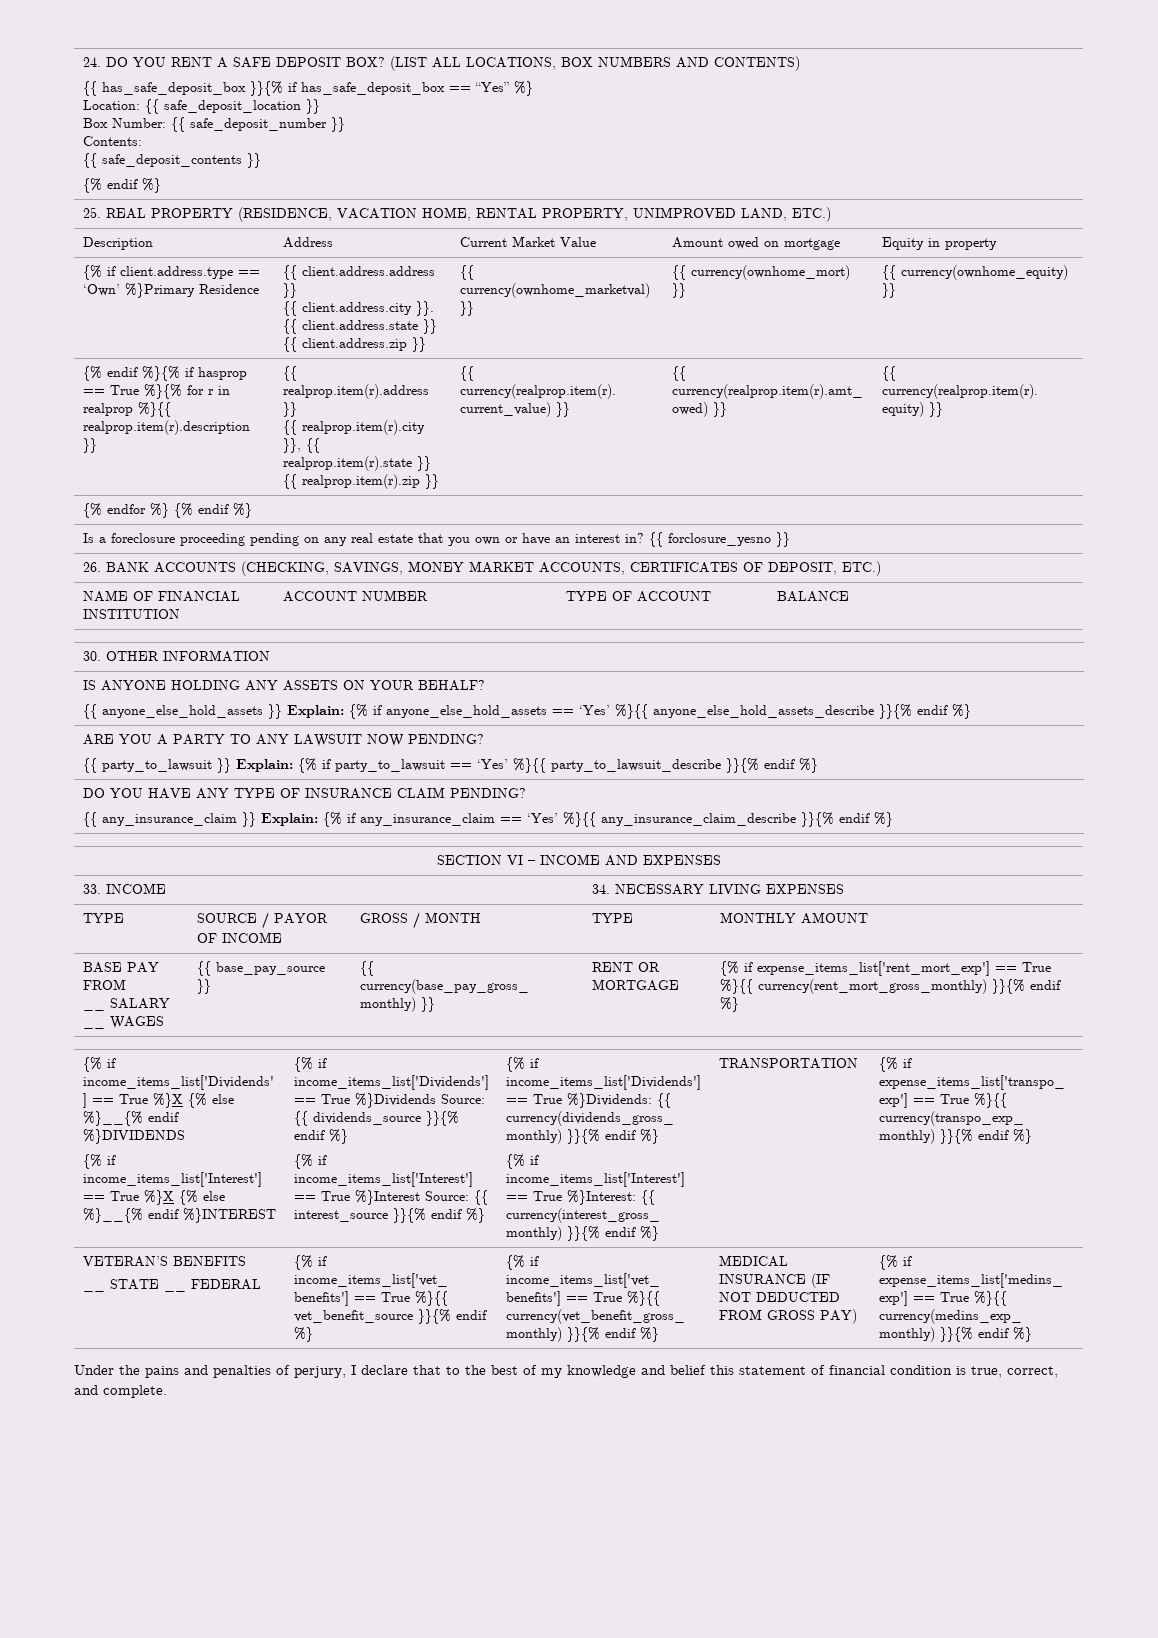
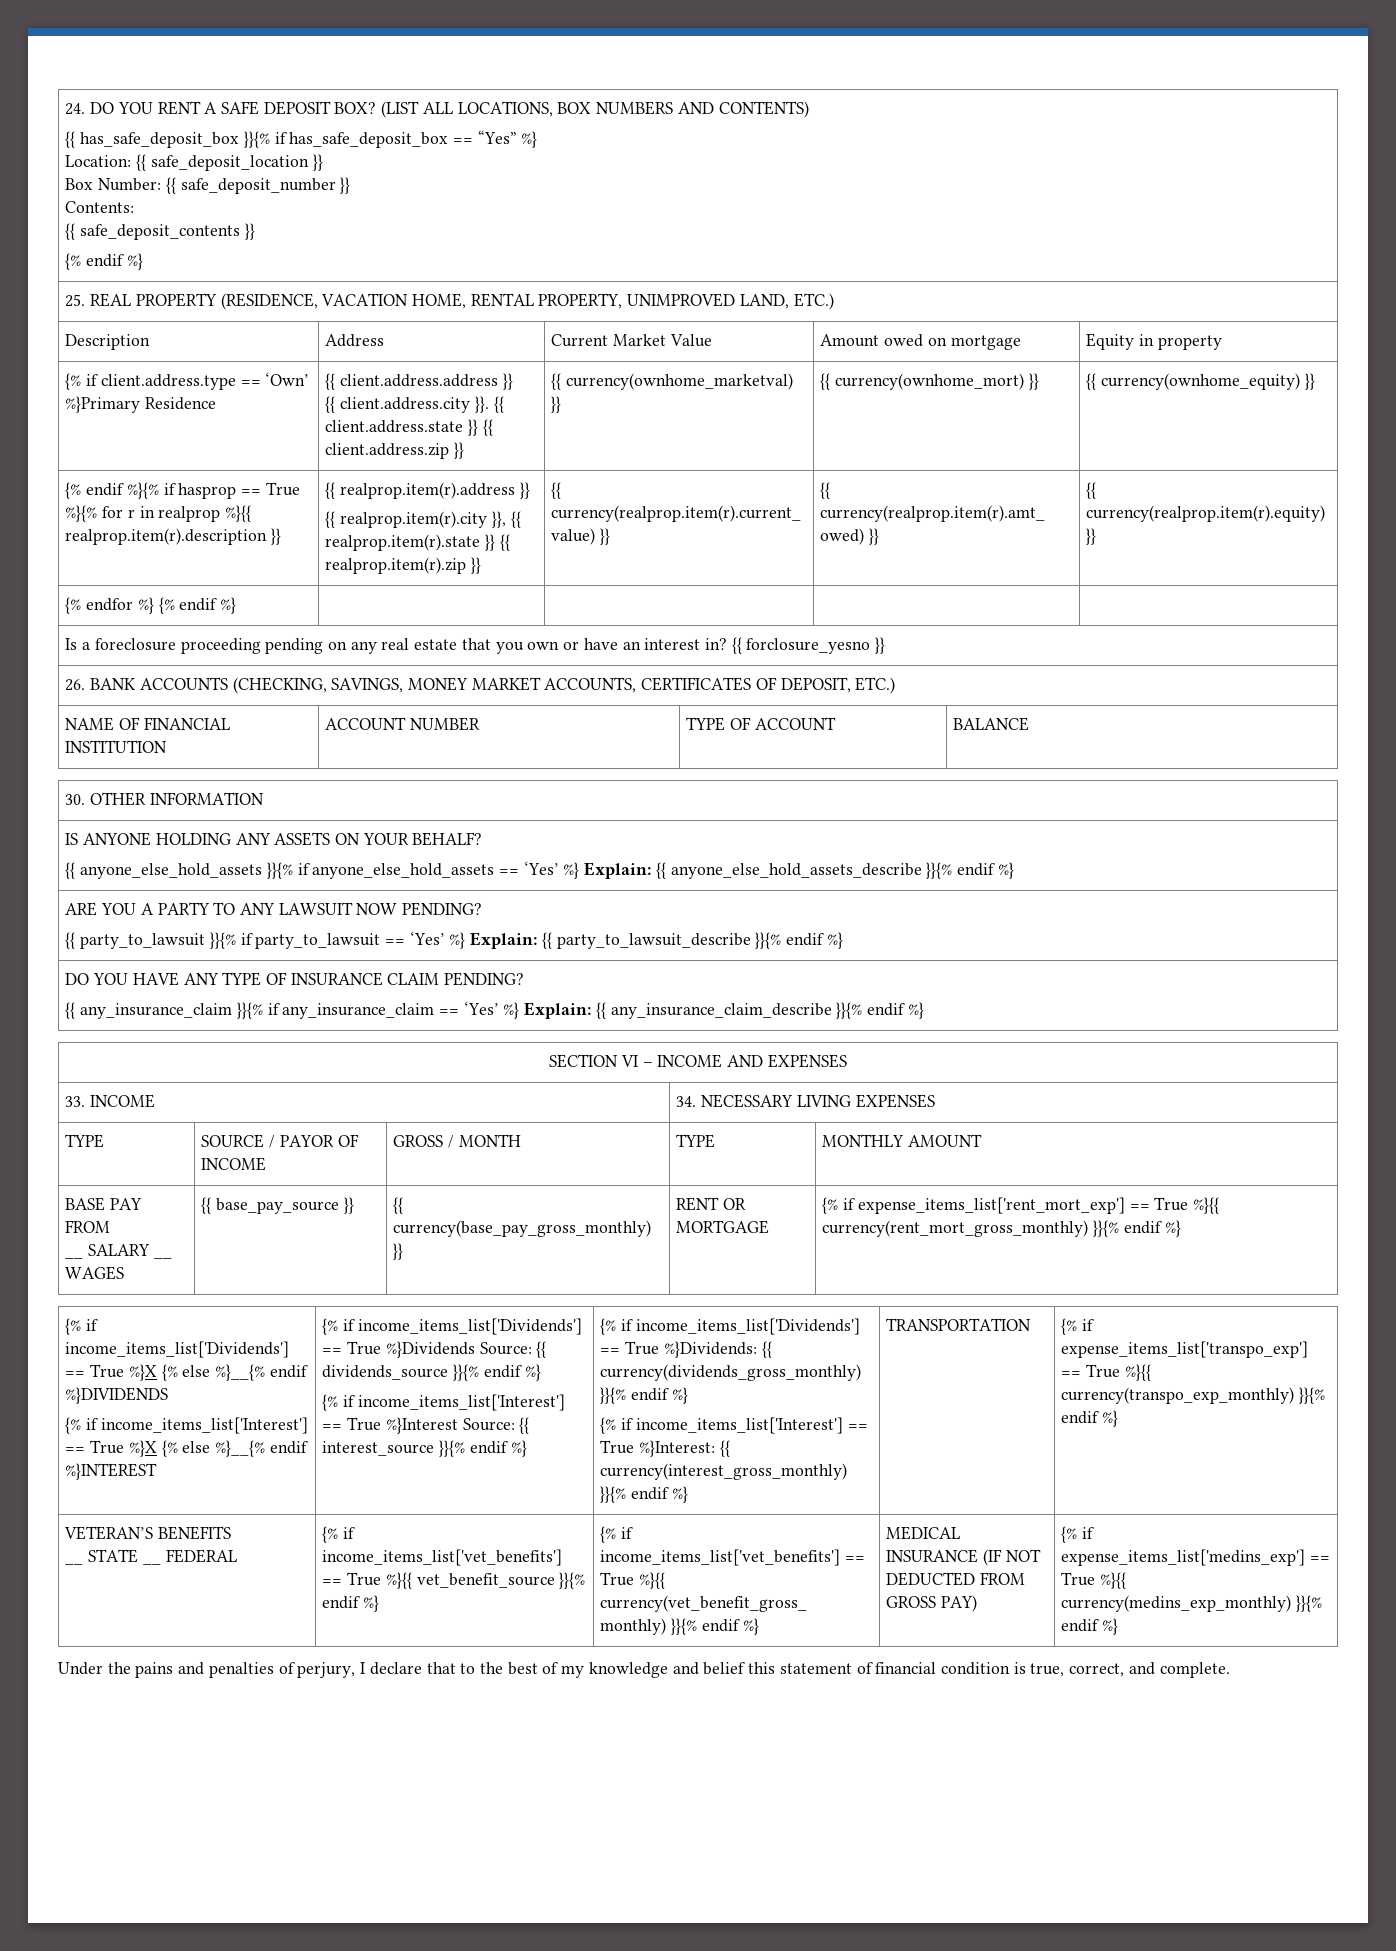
  IS ANYONE HOLDING ANY ASSETS ON YOUR BEHALF?
- {{ anyone_else_hold_assets }} Explain: {% if anyone_else_hold_assets == ‘Yes’ %}{{ anyone_else_hold_assets_describe }}{% endif %}
+ {{ anyone_else_hold_assets }}{% if anyone_else_hold_assets == ‘Yes’ %} Explain: {{ anyone_else_hold_assets_describe }}{% endif %}
  ARE YOU A PARTY TO ANY LAWSUIT NOW PENDING?
- {{ party_to_lawsuit }} Explain: {% if party_to_lawsuit == ‘Yes’ %}{{ party_to_lawsuit_describe }}{% endif %}
+ {{ party_to_lawsuit }}{% if party_to_lawsuit == ‘Yes’ %} Explain: {{ party_to_lawsuit_describe }}{% endif %}
  DO YOU HAVE ANY TYPE OF INSURANCE CLAIM PENDING?
- {{ any_insurance_claim }} Explain: {% if any_insurance_claim == ‘Yes’ %}{{ any_insurance_claim_describe }}{% endif %}
+ {{ any_insurance_claim }}{% if any_insurance_claim == ‘Yes’ %} Explain: {{ any_insurance_claim_describe }}{% endif %}

